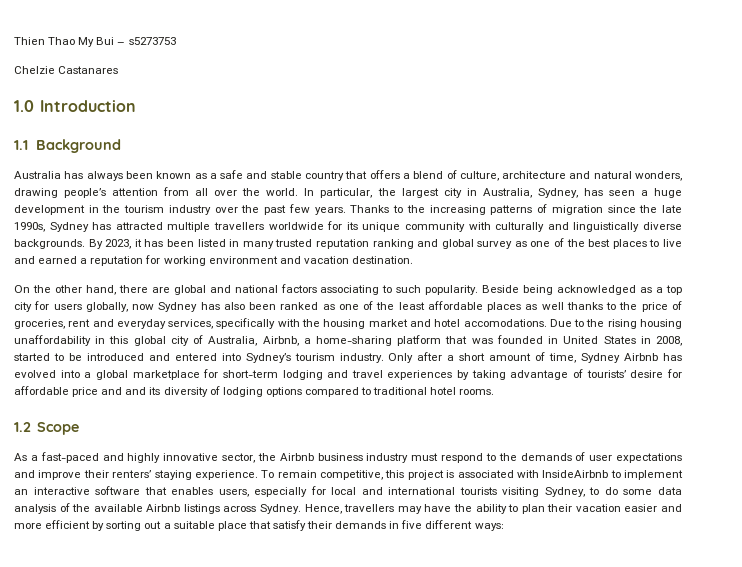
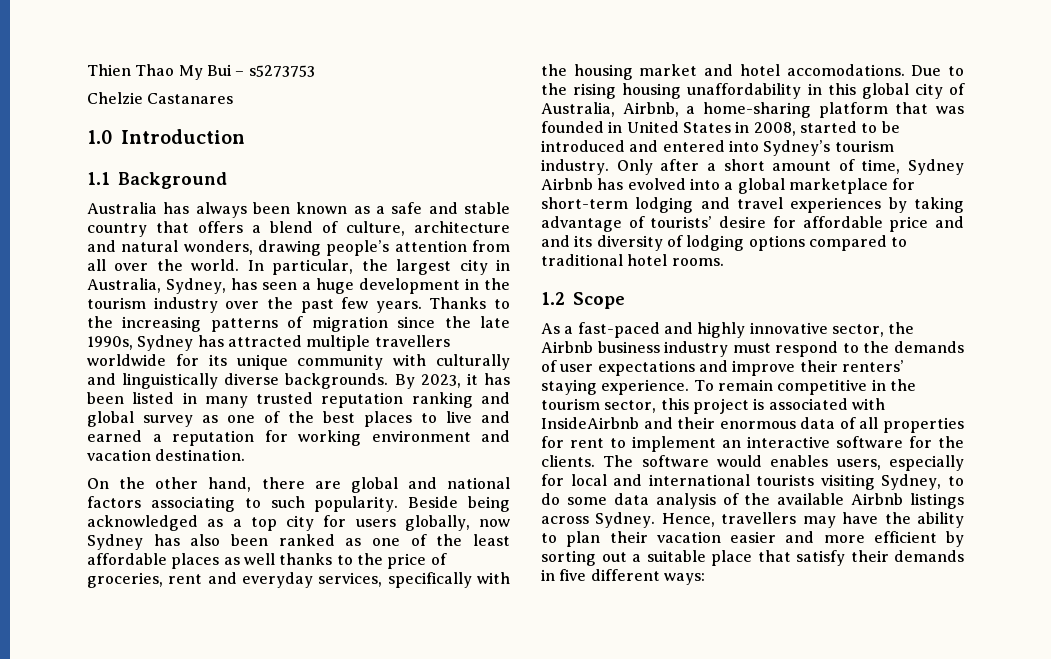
- To remain competitive, this project is associated with InsideAirbnb to implement an interactive software that enables users, especially for local and international tourists visiting Sydney, to do some data analysis of the available Airbnb listings across Sydney.
+ To remain competitive in the tourism sector, this project is associated with InsideAirbnb and their enormous data of all properties for rent to implement an interactive software for the clients. The software would enables users, especially for local and international tourists visiting Sydney, to do some data analysis of the available Airbnb listings across Sydney.

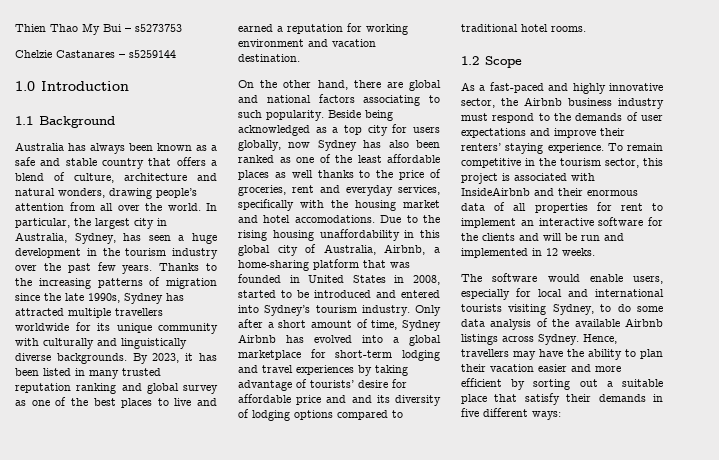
- Chelzie Castanares
+ Chelzie Castanares – s5259144
- To remain competitive in the tourism sector, this project is associated with InsideAirbnb and their enormous data of all properties for rent to implement an interactive software for the clients. The software would enables users, especially for local and international tourists visiting Sydney, to do some data analysis of the available Airbnb listings across Sydney.
+ To remain competitive in the tourism sector, this project is associated with InsideAirbnb and their enormous data of all properties for rent to implement an interactive software for the clients and will be run and implemented in 12 weeks.
+ The software would enable users, especially for local and international tourists visiting Sydney, to do some data analysis of the available Airbnb listings across Sydney.

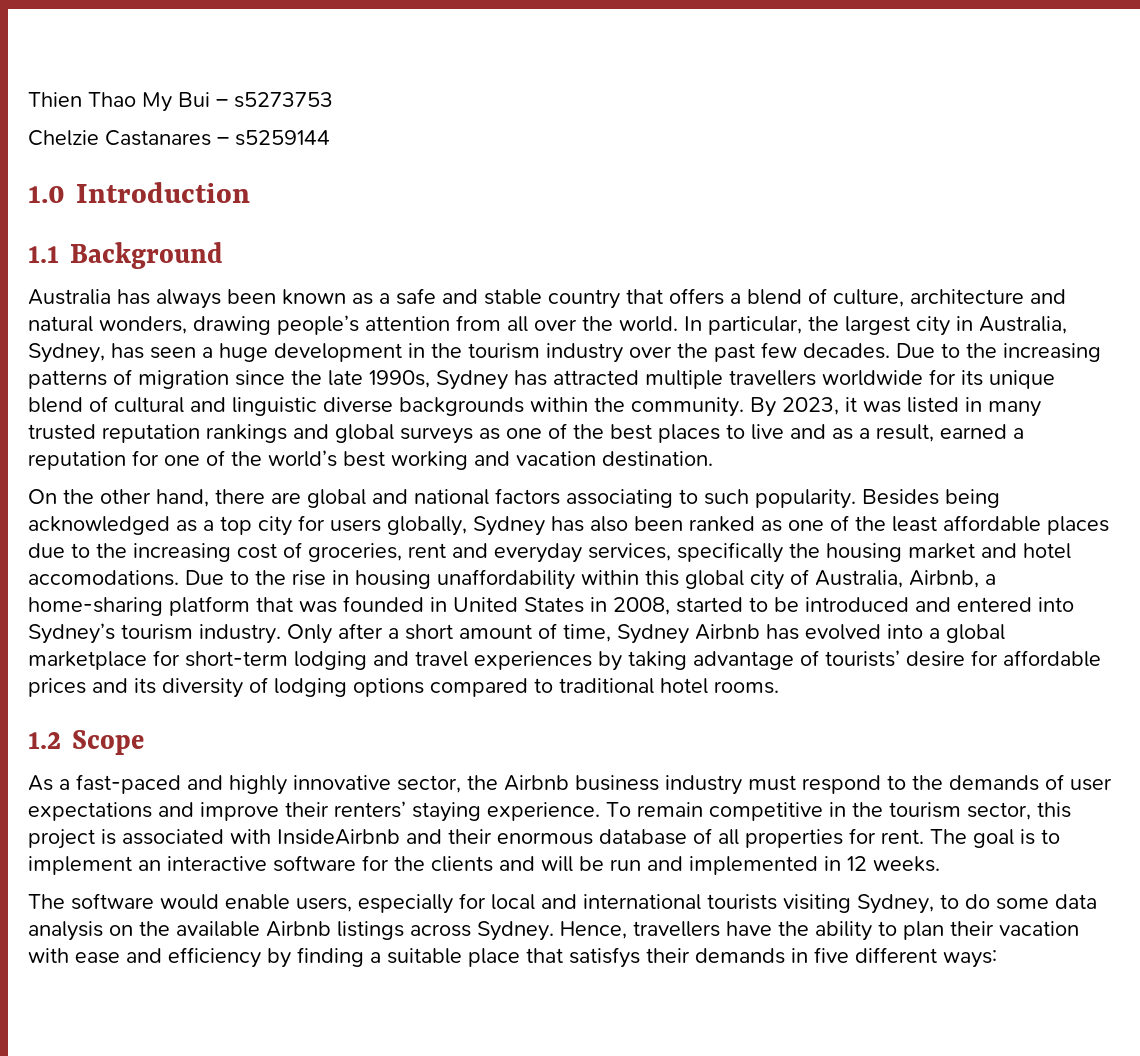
- In particular, the largest city in Australia, Sydney, has seen a huge development in the tourism industry over the past few years. Thanks to the increasing patterns of migration since the late 1990s, Sydney has attracted multiple travellers worldwide for its unique community with culturally and linguistically diverse backgrounds.
+ In particular, the largest city in Australia, Sydney, has seen a huge development in the tourism industry over the past few decades. Due to the increasing patterns of migration since the late 1990s, Sydney has attracted multiple travellers worldwide for its unique blend of cultural and linguistic diverse backgrounds within the community.
- By 2023, it has been listed in many trusted reputation ranking and global survey as one of the best places to live and earned a reputation for working environment and vacation destination.
+ By 2023, it was listed in many trusted reputation rankings and global surveys as one of the best places to live and as a result, earned a reputation for one of the world’s best working and vacation destination.
- Beside being acknowledged as a top city for users globally, now Sydney has also been ranked as one of the least affordable places as well thanks to the price of groceries, rent and everyday services, specifically with the housing market and hotel accomodations.
+ Besides being acknowledged as a top city for users globally, Sydney has also been ranked as one of the least affordable places due to the increasing cost of groceries, rent and everyday services, specifically the housing market and hotel accomodations.
- Due to the rising housing unaffordability in this global city of Australia, Airbnb, a home-sharing platform that was founded in United States in 2008, started to be introduced and entered into Sydney’s tourism industry.
+ Due to the rise in housing unaffordability within this global city of Australia, Airbnb, a home-sharing platform that was founded in United States in 2008, started to be introduced and entered into Sydney’s tourism industry.
- Only after a short amount of time, Sydney Airbnb has evolved into a global marketplace for short-term lodging and travel experiences by taking advantage of tourists’ desire for affordable price and and its diversity of lodging options compared to traditional hotel rooms.
+ Only after a short amount of time, Sydney Airbnb has evolved into a global marketplace for short-term lodging and travel experiences by taking advantage of tourists’ desire for affordable prices and its diversity of lodging options compared to traditional hotel rooms.
- To remain competitive in the tourism sector, this project is associated with InsideAirbnb and their enormous data of all properties for rent to implement an interactive software for the clients and will be run and implemented in 12 weeks.
+ To remain competitive in the tourism sector, this project is associated with InsideAirbnb and their enormous database of all properties for rent. The goal is to implement an interactive software for the clients and will be run and implemented in 12 weeks.
- The software would enable users, especially for local and international tourists visiting Sydney, to do some data analysis of the available Airbnb listings across Sydney.
+ The software would enable users, especially for local and international tourists visiting Sydney, to do some data analysis on the available Airbnb listings across Sydney.
- Hence, travellers may have the ability to plan their vacation easier and more efficient by sorting out a suitable place that satisfy their demands in five different ways:
+ Hence, travellers have the ability to plan their vacation with ease and efficiency by finding a suitable place that satisfys their demands in five different ways:

